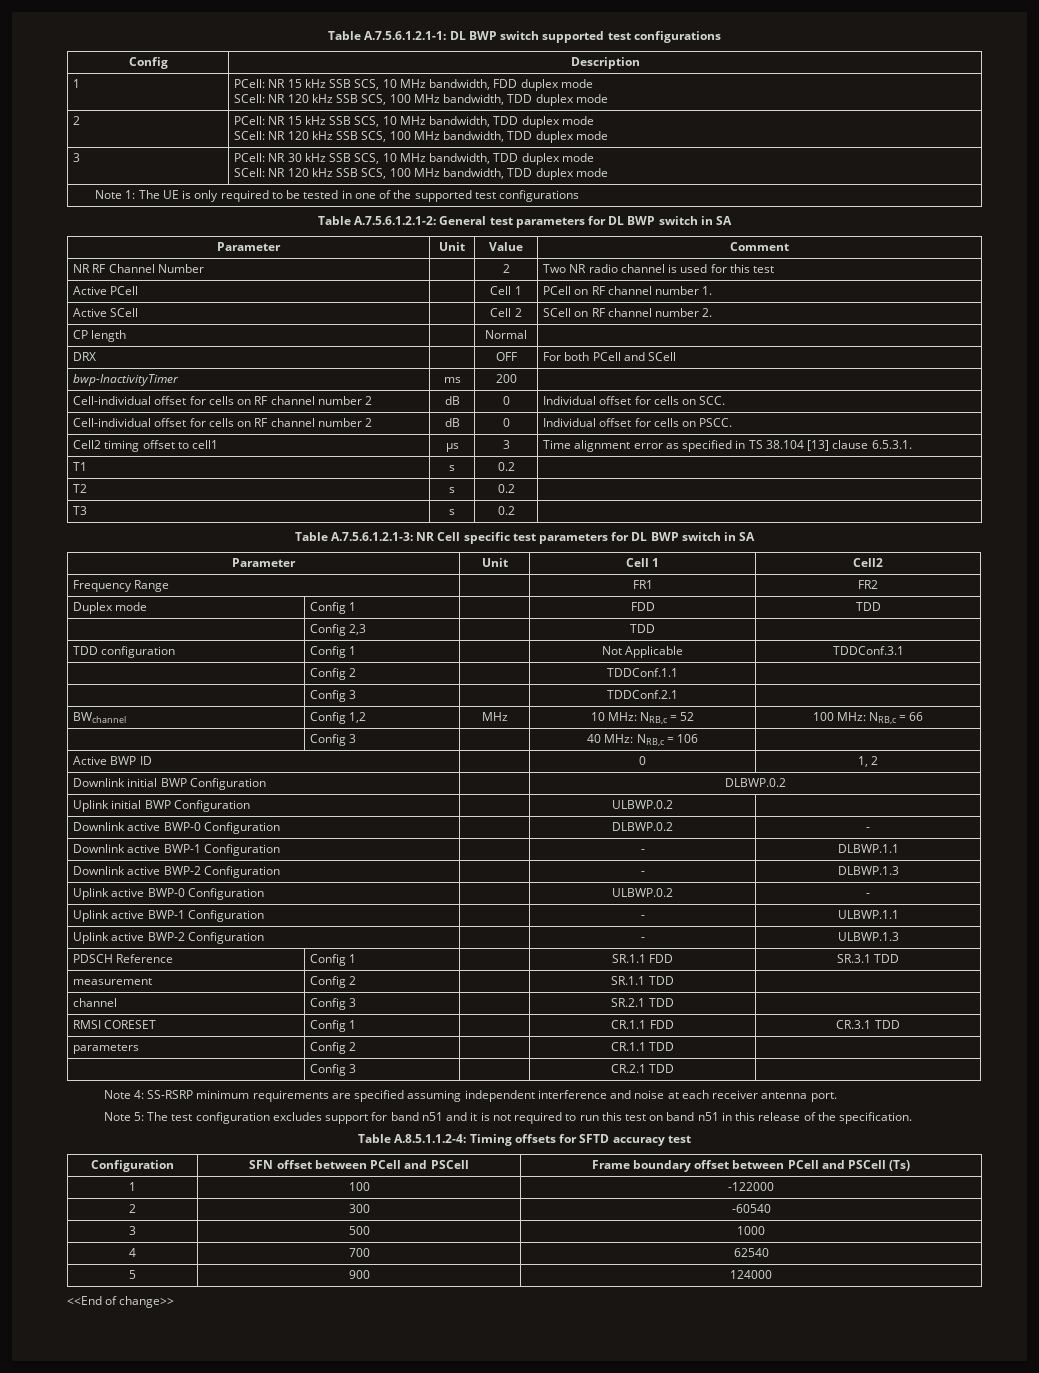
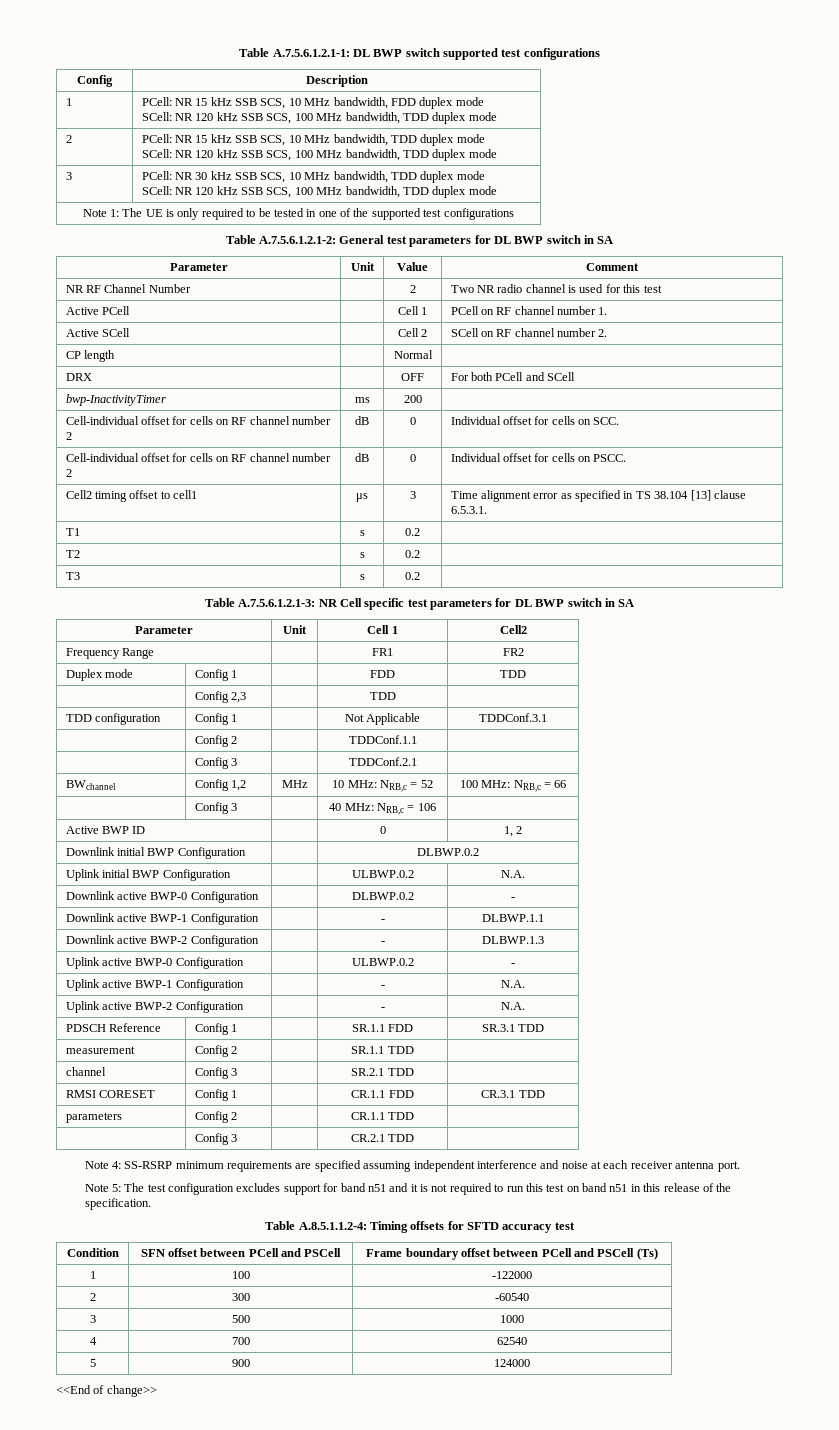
- Uplink initial BWP Configuration | | ULBWP.0.2 |
+ Uplink initial BWP Configuration | | ULBWP.0.2 | N.A.
- Uplink active BWP-1 Configuration | | - | ULBWP.1.1
+ Uplink active BWP-1 Configuration | | - | N.A.
- Uplink active BWP-2 Configuration | | - | ULBWP.1.3
+ Uplink active BWP-2 Configuration | | - | N.A.
- Configuration | SFN offset between PCell and PSCell | Frame boundary offset between PCell and PSCell (Ts)
+ Condition | SFN offset between PCell and PSCell | Frame boundary offset between PCell and PSCell (Ts)

